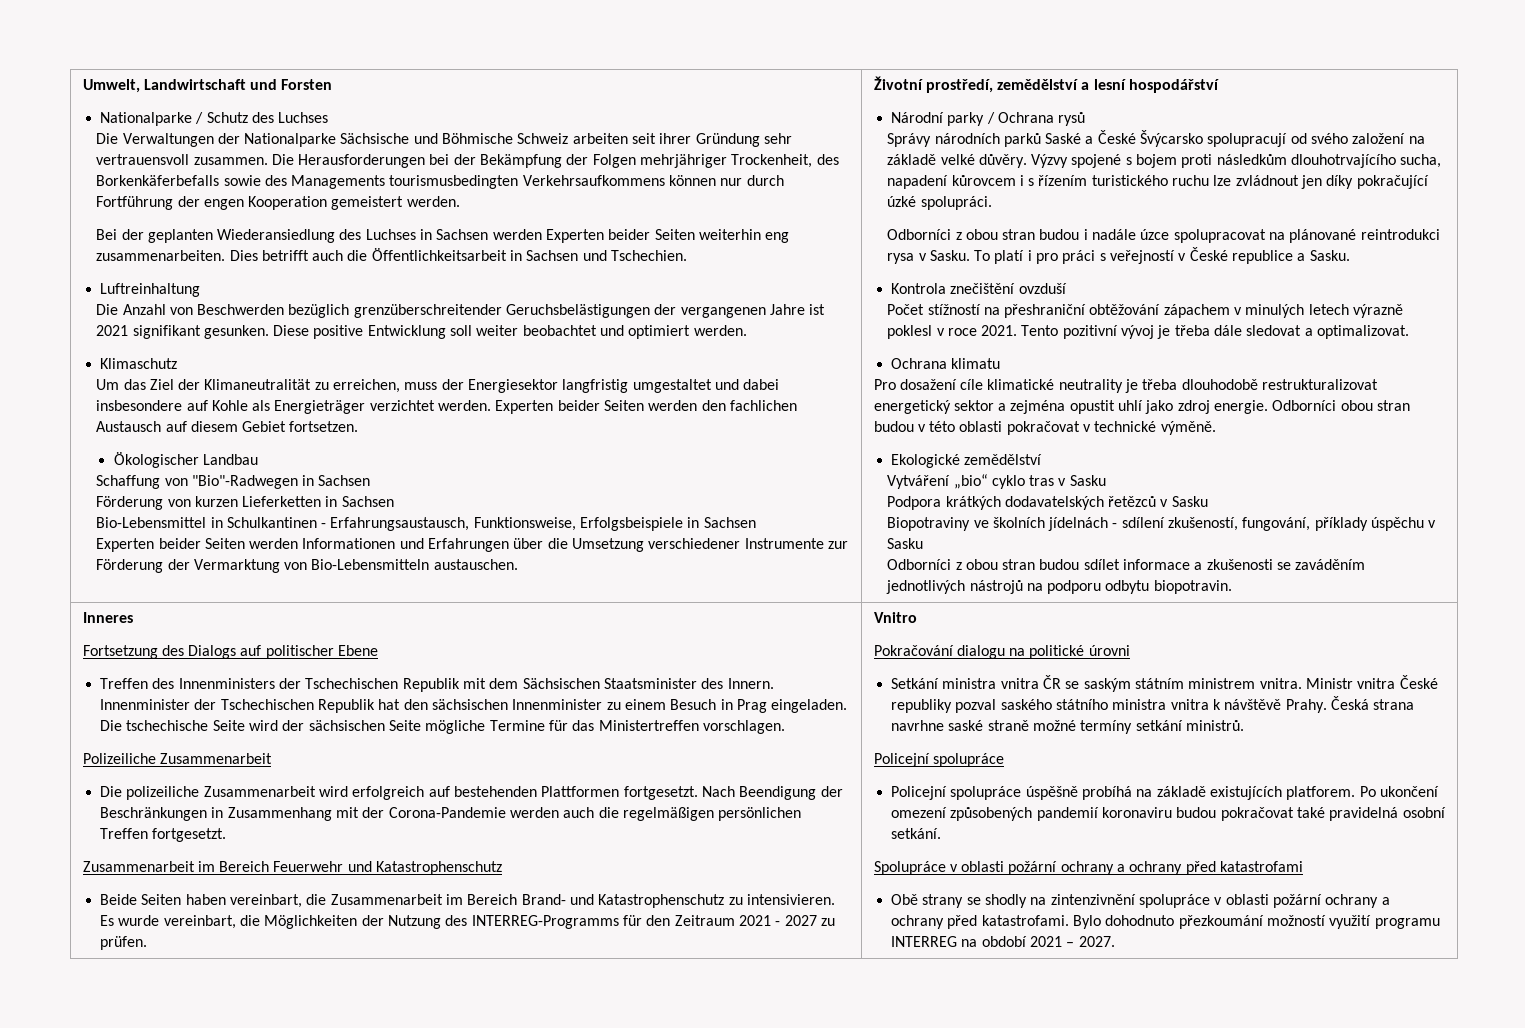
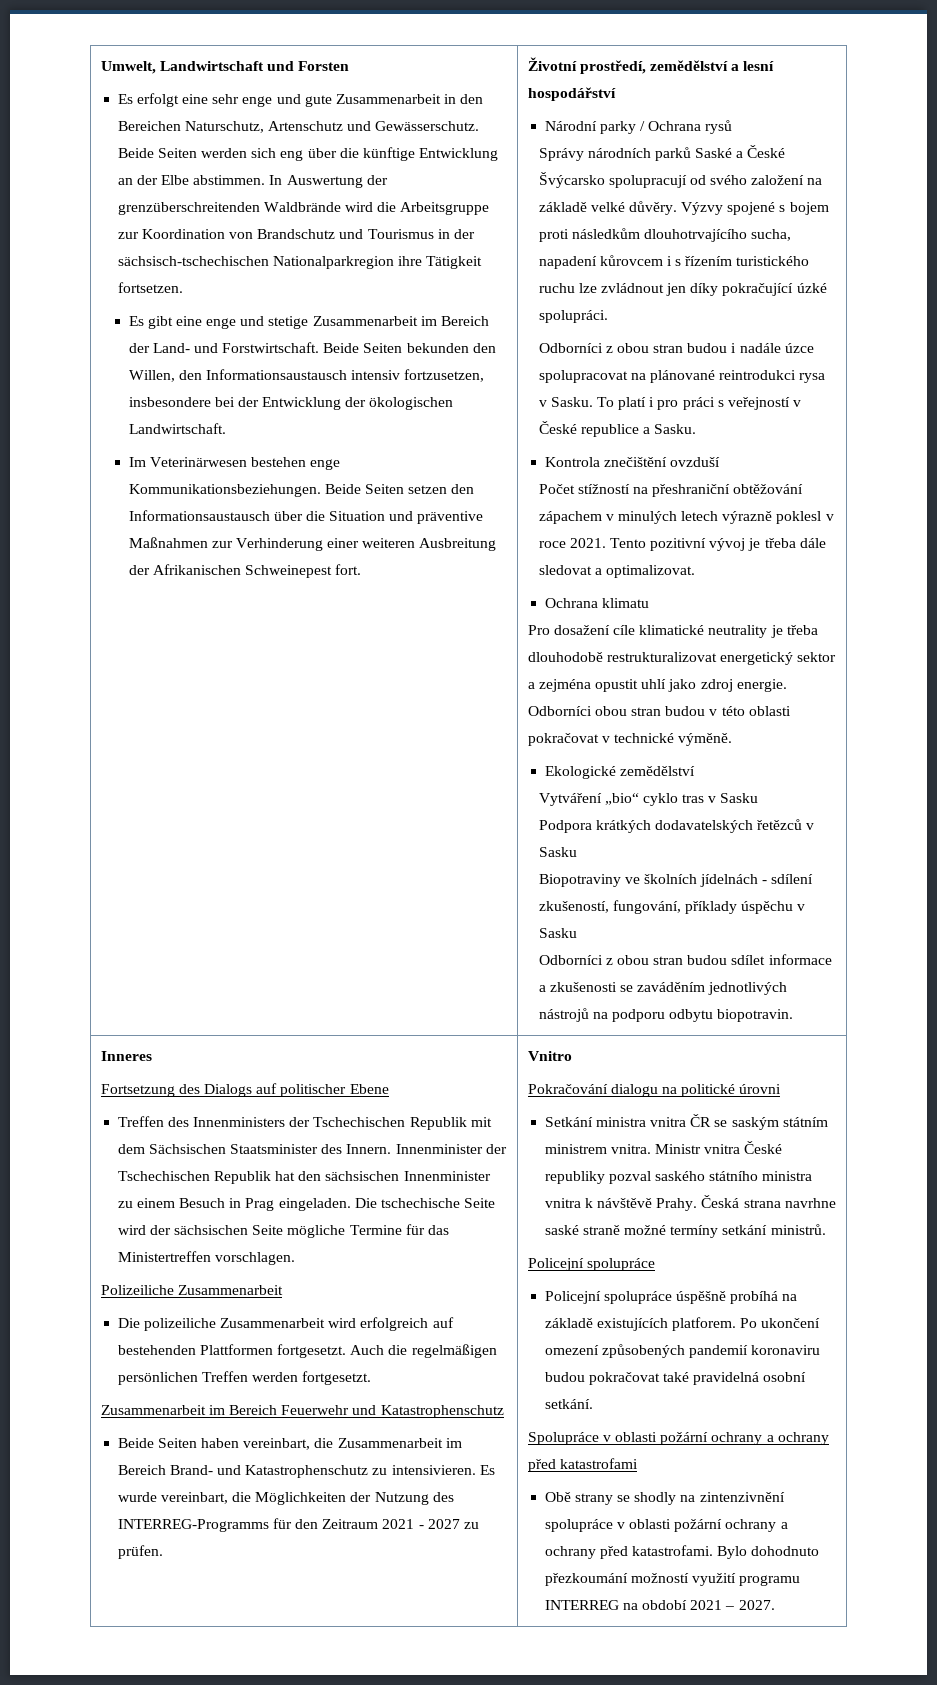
- Nationalparke / Schutz des Luchses
- Die Verwaltungen der Nationalparke Sächsische und Böhmische Schweiz arbeiten seit ihrer Gründung sehr vertrauensvoll zusammen. Die Herausforderungen bei der Bekämpfung der Folgen mehrjähriger Trockenheit, des Borkenkäferbefalls sowie des Managements tourismusbedingten Verkehrsaufkommens können nur durch Fortführung der engen Kooperation gemeistert werden.
- Bei der geplanten Wiederansiedlung des Luchses in Sachsen werden Experten beider Seiten weiterhin eng zusammenarbeiten. Dies betrifft auch die Öffentlichkeitsarbeit in Sachsen und Tschechien.
- Luftreinhaltung
- Die Anzahl von Beschwerden bezüglich grenzüberschreitender Geruchsbelästigungen der vergangenen Jahre ist 2021 signifikant gesunken. Diese positive Entwicklung soll weiter beobachtet und optimiert werden.
- Klimaschutz
- Um das Ziel der Klimaneutralität zu erreichen, muss der Energiesektor langfristig umgestaltet und dabei insbesondere auf Kohle als Energieträger verzichtet werden. Experten beider Seiten werden den fachlichen Austausch auf diesem Gebiet fortsetzen.
- Ökologischer Landbau
- Schaffung von "Bio"-Radwegen in Sachsen
- Förderung von kurzen Lieferketten in Sachsen
- Bio-Lebensmittel in Schulkantinen - Erfahrungsaustausch, Funktionsweise, Erfolgsbeispiele in Sachsen
- Experten beider Seiten werden Informationen und Erfahrungen über die Umsetzung verschiedener Instrumente zur Förderung der Vermarktung von Bio-Lebensmitteln austauschen.
+ Es erfolgt eine sehr enge und gute Zusammenarbeit in den Bereichen Naturschutz, Artenschutz und Gewässerschutz. Beide Seiten werden sich eng über die künftige Entwicklung an der Elbe abstimmen. In Auswertung der grenzüberschreitenden Waldbrände wird die Arbeitsgruppe zur Koordination von Brandschutz und Tourismus in der sächsisch-tschechischen Nationalparkregion ihre Tätigkeit fortsetzen.
+ Es gibt eine enge und stetige Zusammenarbeit im Bereich der Land- und Forstwirtschaft. Beide Seiten bekunden den Willen, den Informationsaustausch intensiv fortzusetzen, insbesondere bei der Entwicklung der ökologischen Landwirtschaft.
+ Im Veterinärwesen bestehen enge Kommunikationsbeziehungen. Beide Seiten setzen den Informationsaustausch über die Situation und präventive Maßnahmen zur Verhinderung einer weiteren Ausbreitung der Afrikanischen Schweinepest fort.
- Nach Beendigung der Beschränkungen in Zusammenhang mit der Corona-Pandemie werden auch die regelmäßigen persönlichen Treffen fortgesetzt.
+ Auch die regelmäßigen persönlichen Treffen werden fortgesetzt.

